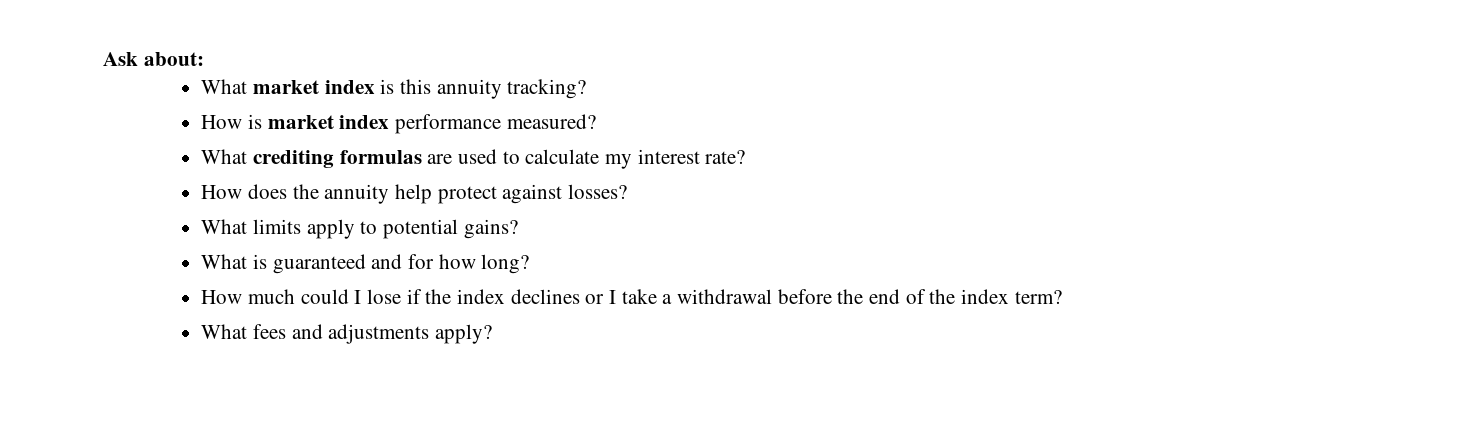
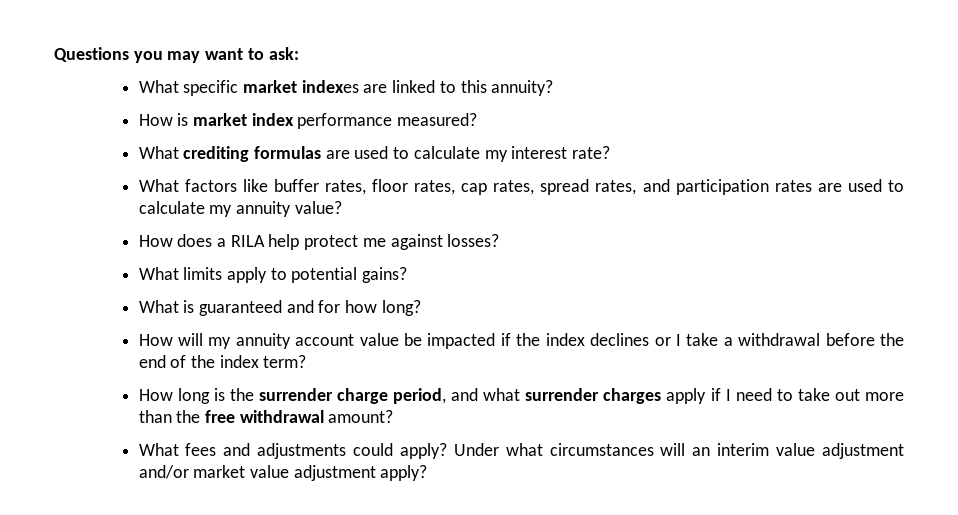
- Ask about:
- What market index is this annuity tracking?
+ Questions you may want to ask:
+ What specific market indexes are linked to this annuity?
+ What factors like buffer rates, floor rates, cap rates, spread rates, and participation rates are used to calculate my annuity value?
- How does the annuity help protect against losses?
+ How does a RILA help protect me against losses?
- How much could I lose if the index declines or I take a withdrawal before the end of the index term?
+ How will my annuity account value be impacted if the index declines or I take a withdrawal before the end of the index term?
- What fees and adjustments apply?
+ How long is the surrender charge period, and what surrender charges apply if I need to take out more than the free withdrawal amount?
+ What fees and adjustments could apply? Under what circumstances will an interim value adjustment and/or market value adjustment apply?

